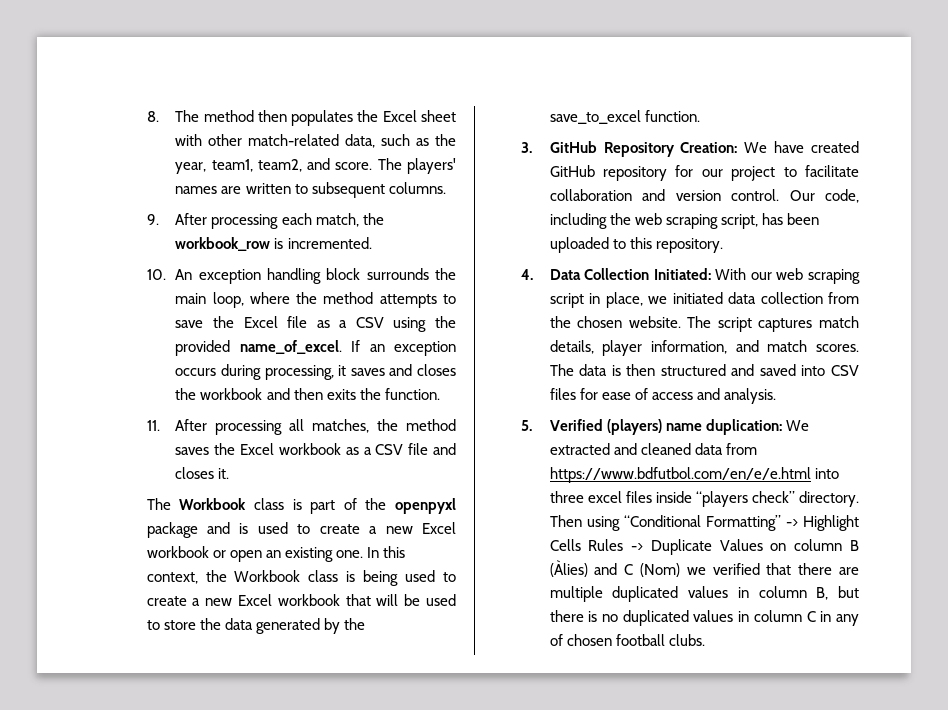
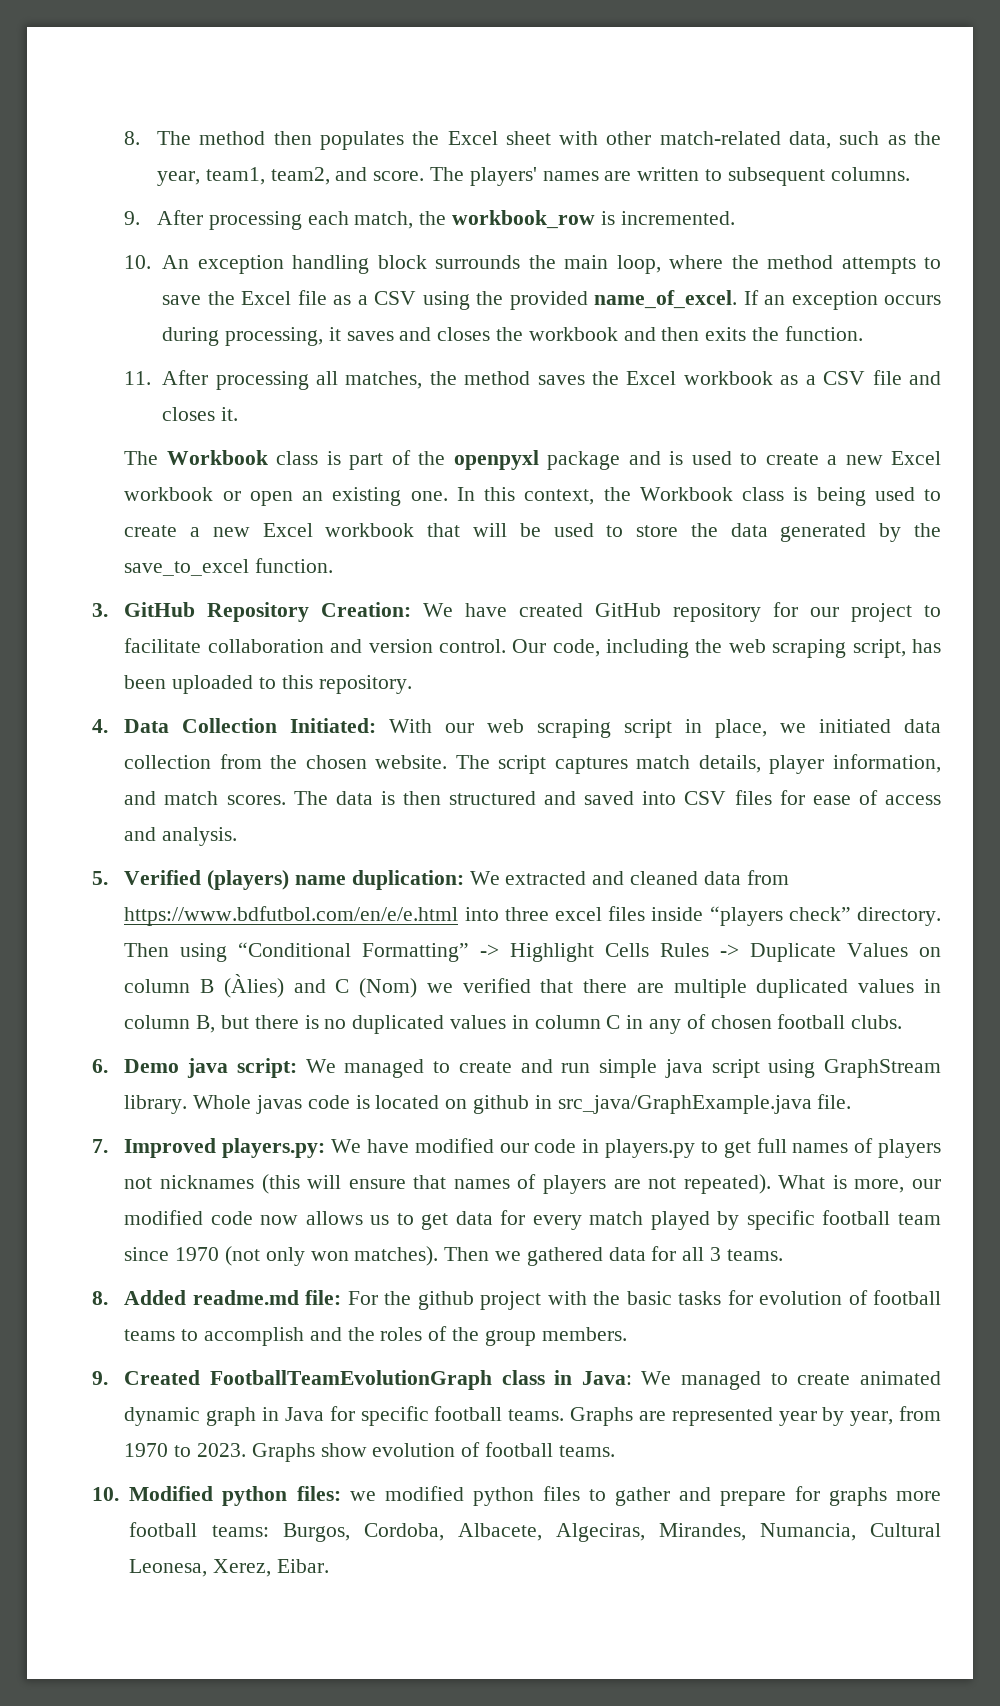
+ 6. Demo java script: We managed to create and run simple java script using GraphStream library. Whole javas code is located on github in src_java/GraphExample.java file.
+ 7. Improved players.py: We have modified our code in players.py to get full names of players not nicknames (this will ensure that names of players are not repeated). What is more, our modified code now allows us to get data for every match played by specific football team since 1970 (not only won matches). Then we gathered data for all 3 teams.
+ 8. Added readme.md file: For the github project with the basic tasks for evolution of football teams to accomplish and the roles of the group members.
+ 9. Created FootballTeamEvolutionGraph class in Java: We managed to create animated dynamic graph in Java for specific football teams. Graphs are represented year by year, from 1970 to 2023. Graphs show evolution of football teams.
+ 10. Modified python files: we modified python files to gather and prepare for graphs more football teams: Burgos, Cordoba, Albacete, Algeciras, Mirandes, Numancia, Cultural Leonesa, Xerez, Eibar.

